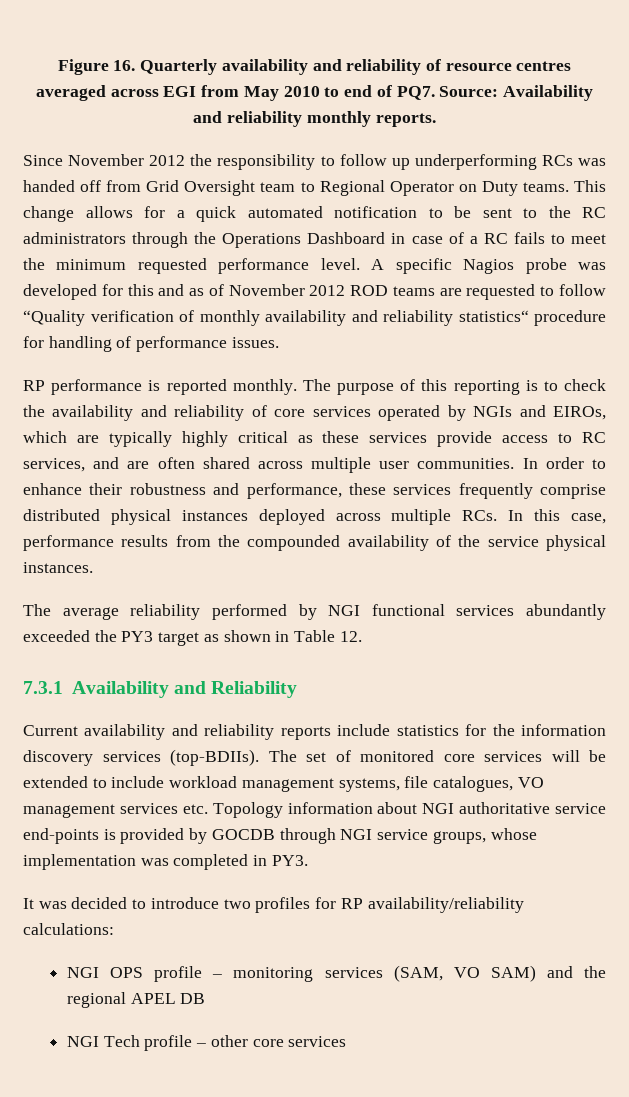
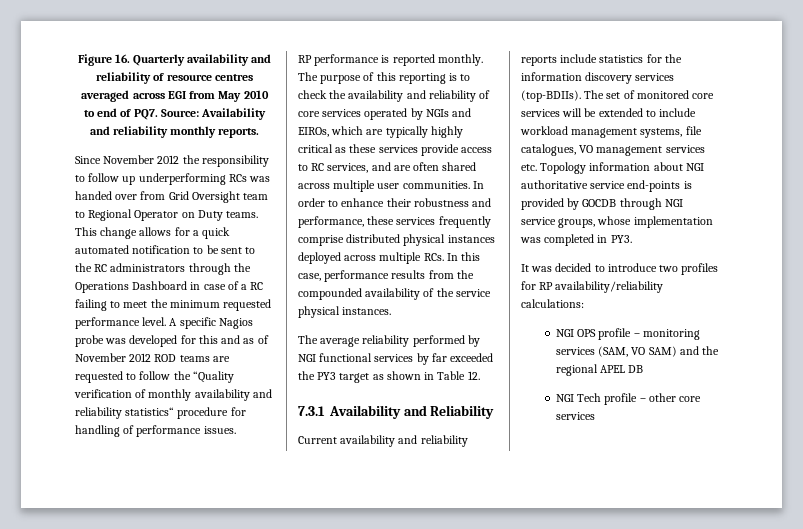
- Since November 2012 the responsibility to follow up underperforming RCs was handed off from Grid Oversight team to Regional Operator on Duty teams.
+ Since November 2012 the responsibility to follow up underperforming RCs was handed over from Grid Oversight team to Regional Operator on Duty teams.
- This change allows for a quick automated notification to be sent to the RC administrators through the Operations Dashboard in case of a RC fails to meet the minimum requested performance level.
+ This change allows for a quick automated notification to be sent to the RC administrators through the Operations Dashboard in case of a RC failing to meet the minimum requested performance level.
- A specific Nagios probe was developed for this and as of November 2012 ROD teams are requested to follow “Quality verification of monthly availability and reliability statistics“ procedure for handling of performance issues.
+ A specific Nagios probe was developed for this and as of November 2012 ROD teams are requested to follow the “Quality verification of monthly availability and reliability statistics“ procedure for handling of performance issues.
- The average reliability performed by NGI functional services abundantly exceeded the PY3 target as shown in Table 12.
+ The average reliability performed by NGI functional services by far exceeded the PY3 target as shown in Table 12.

